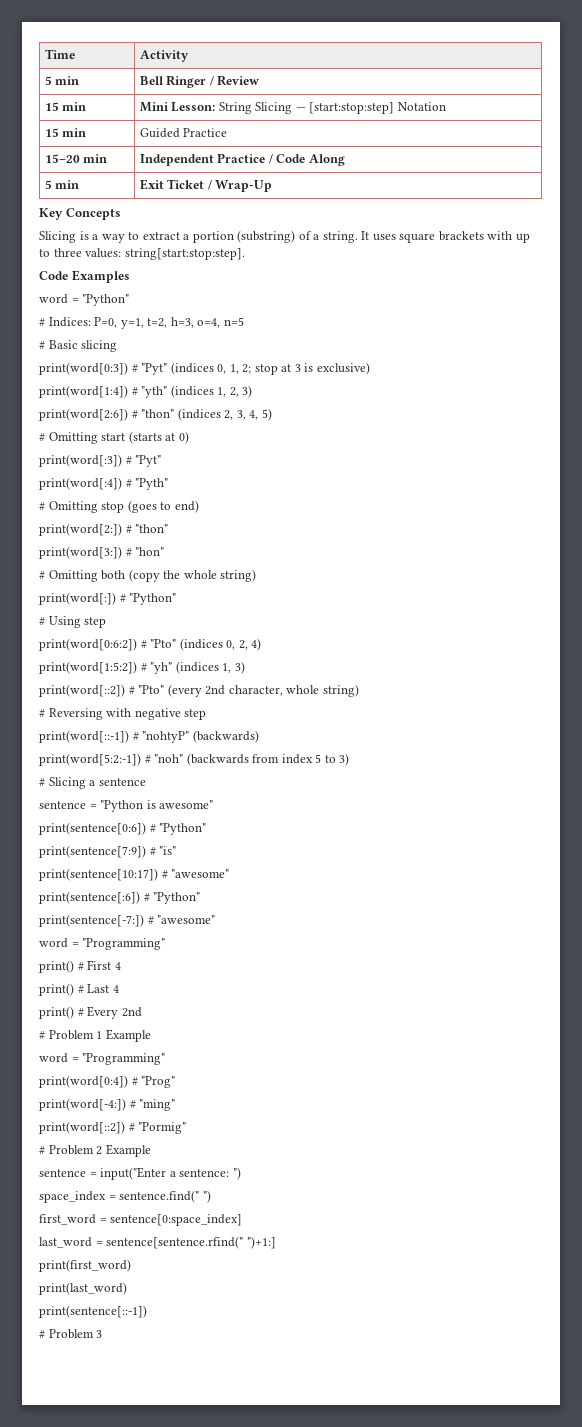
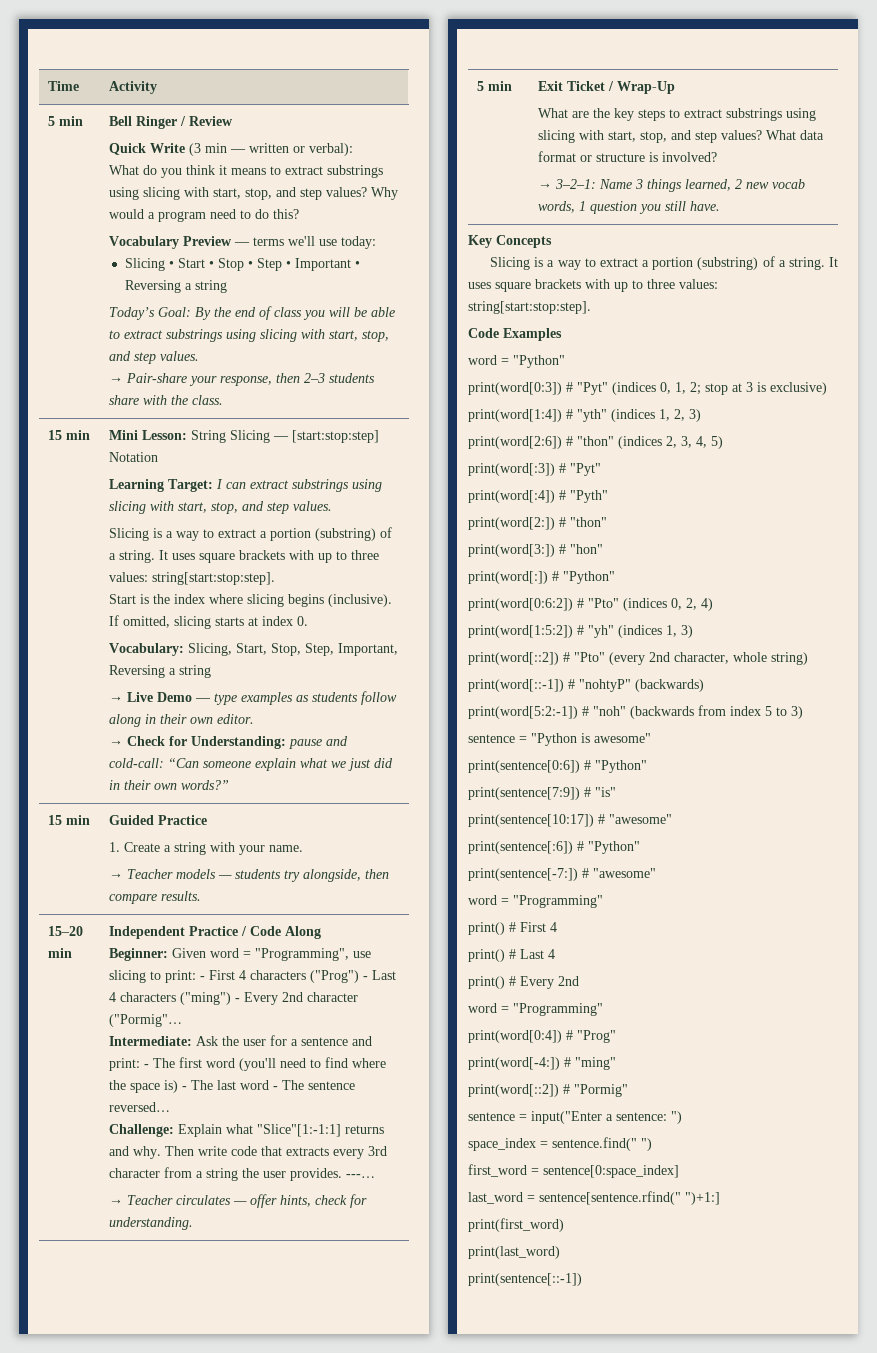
+ Quick Write (3 min — written or verbal):
+ What do you think it means to extract substrings using slicing with start, stop, and step values? Why would a program need to do this?
+ Vocabulary Preview — terms we'll use today:
+ Slicing • Start • Stop • Step • Important • Reversing a string
+ Today’s Goal: By the end of class you will be able to extract substrings using slicing with start, stop, and step values.
+ → Pair-share your response, then 2–3 students share with the class.
+ Learning Target: I can extract substrings using slicing with start, stop, and step values.
+ Slicing is a way to extract a portion (substring) of a string. It uses square brackets with up to three values: string[start:stop:step].
+ Start is the index where slicing begins (inclusive). If omitted, slicing starts at index 0.
+ Vocabulary: Slicing, Start, Stop, Step, Important, Reversing a string
+ → Live Demo — type examples as students follow along in their own editor.
+ → Check for Understanding: pause and cold-call: “Can someone explain what we just did in their own words?”
  15 min | Guided Practice
+ 1. Create a string with your name.
+ → Teacher models — students try alongside, then compare results.
+ Beginner: Given word = "Programming", use slicing to print: - First 4 characters ("Prog") - Last 4 characters ("ming") - Every 2nd character ("Pormig"…
+ Intermediate: Ask the user for a sentence and print: - The first word (you'll need to find where the space is) - The last word - The sentence reversed…
+ Challenge: Explain what "Slice"[1:-1:1] returns and why. Then write code that extracts every 3rd character from a string the user provides. ---…
+ → Teacher circulates — offer hints, check for understanding.
+ What are the key steps to extract substrings using slicing with start, stop, and step values? What data format or structure is involved?
+ → 3–2–1: Name 3 things learned, 2 new vocab words, 1 question you still have.
- # Indices: P=0, y=1, t=2, h=3, o=4, n=5
- # Basic slicing
- # Omitting start (starts at 0)
- # Omitting stop (goes to end)
- # Omitting both (copy the whole string)
- # Using step
- # Reversing with negative step
- # Slicing a sentence
- # Problem 1 Example
- # Problem 2 Example
- # Problem 3

